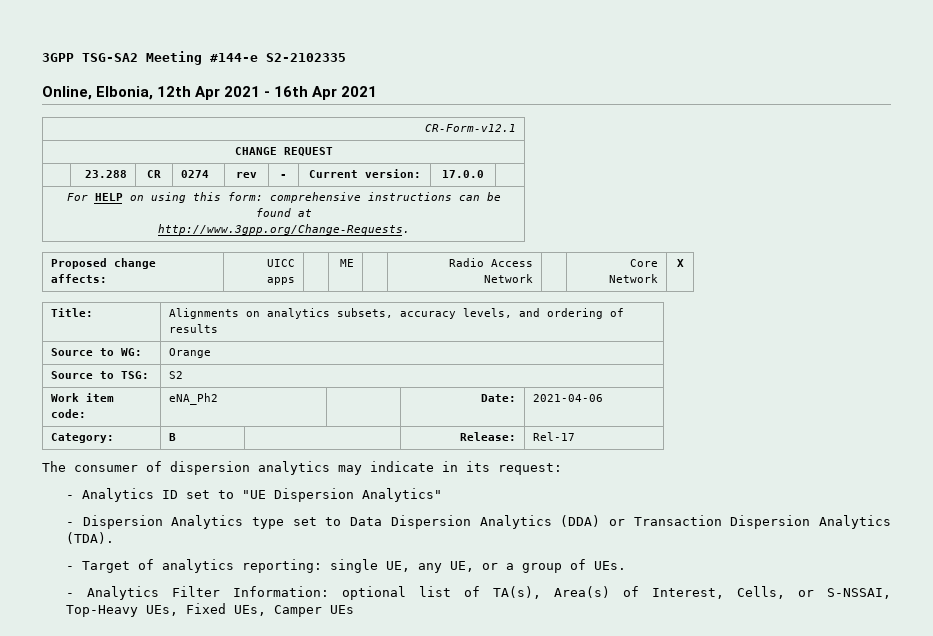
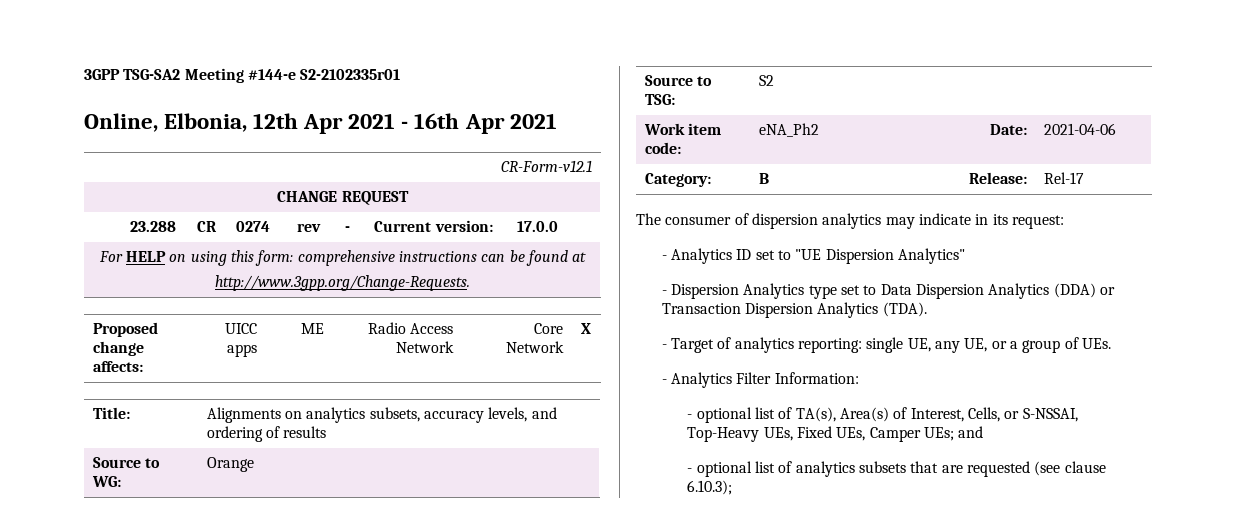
- 3GPP TSG-SA2 Meeting #144-e S2-2102335
+ 3GPP TSG-SA2 Meeting #144-e S2-2102335r01
- - Analytics Filter Information: optional list of TA(s), Area(s) of Interest, Cells, or S-NSSAI, Top-Heavy UEs, Fixed UEs, Camper UEs
+ - Analytics Filter Information:
+ - optional list of TA(s), Area(s) of Interest, Cells, or S-NSSAI, Top-Heavy UEs, Fixed UEs, Camper UEs; and
+ - optional list of analytics subsets that are requested (see clause 6.10.3);

